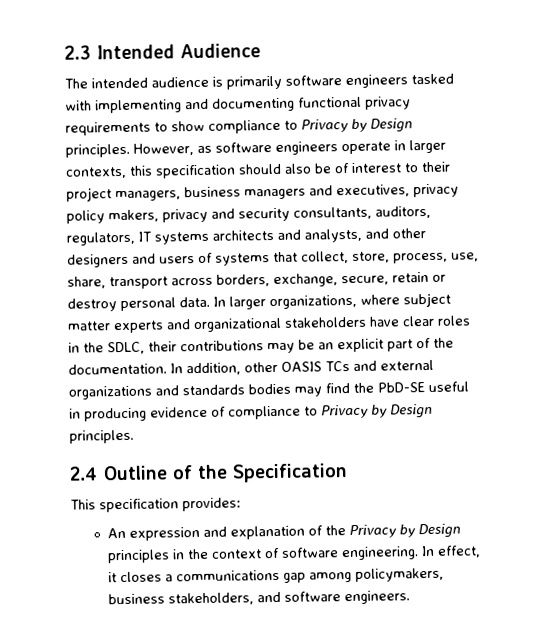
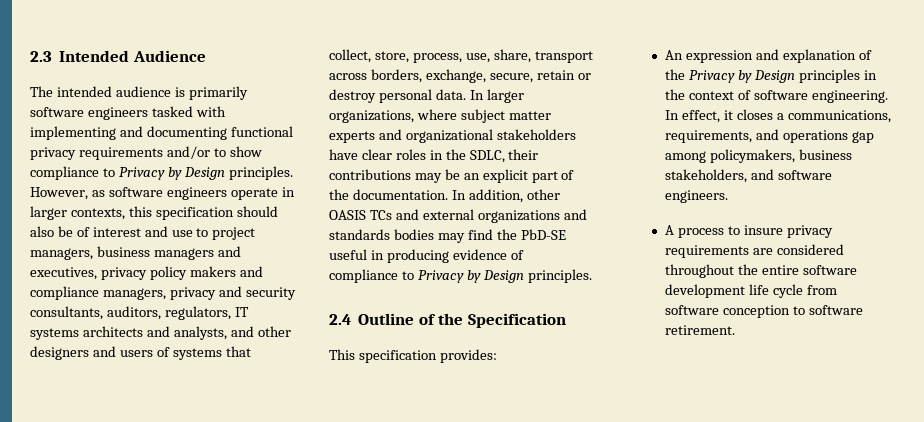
- The intended audience is primarily software engineers tasked with implementing and documenting functional privacy requirements to show compliance to Privacy by Design principles.
+ The intended audience is primarily software engineers tasked with implementing and documenting functional privacy requirements and/or to show compliance to Privacy by Design principles.
- However, as software engineers operate in larger contexts, this specification should also be of interest to their project managers, business managers and executives, privacy policy makers, privacy and security consultants, auditors, regulators, IT systems architects and analysts, and other designers and users of systems that collect, store, process, use, share, transport across borders, exchange, secure, retain or destroy personal data.
+ However, as software engineers operate in larger contexts, this specification should also be of interest and use to project managers, business managers and executives, privacy policy makers and compliance managers, privacy and security consultants, auditors, regulators, IT systems architects and analysts, and other designers and users of systems that collect, store, process, use, share, transport across borders, exchange, secure, retain or destroy personal data.
- In effect, it closes a communications gap among policymakers, business stakeholders, and software engineers.
+ In effect, it closes a communications, requirements, and operations gap among policymakers, business stakeholders, and software engineers.
+ A process to insure privacy requirements are considered throughout the entire software development life cycle from software conception to software retirement.

